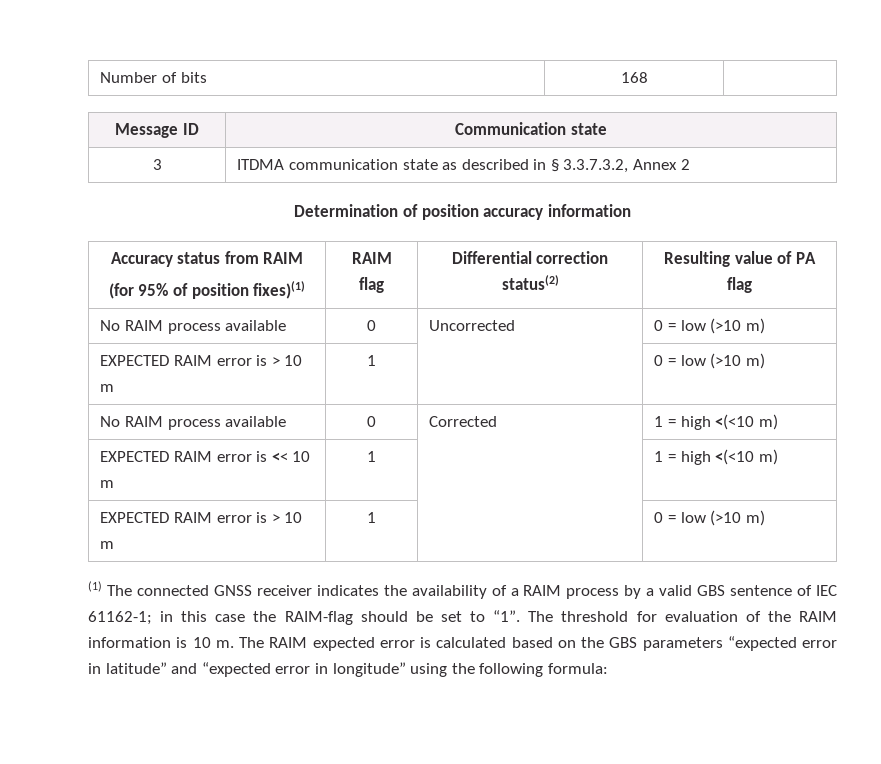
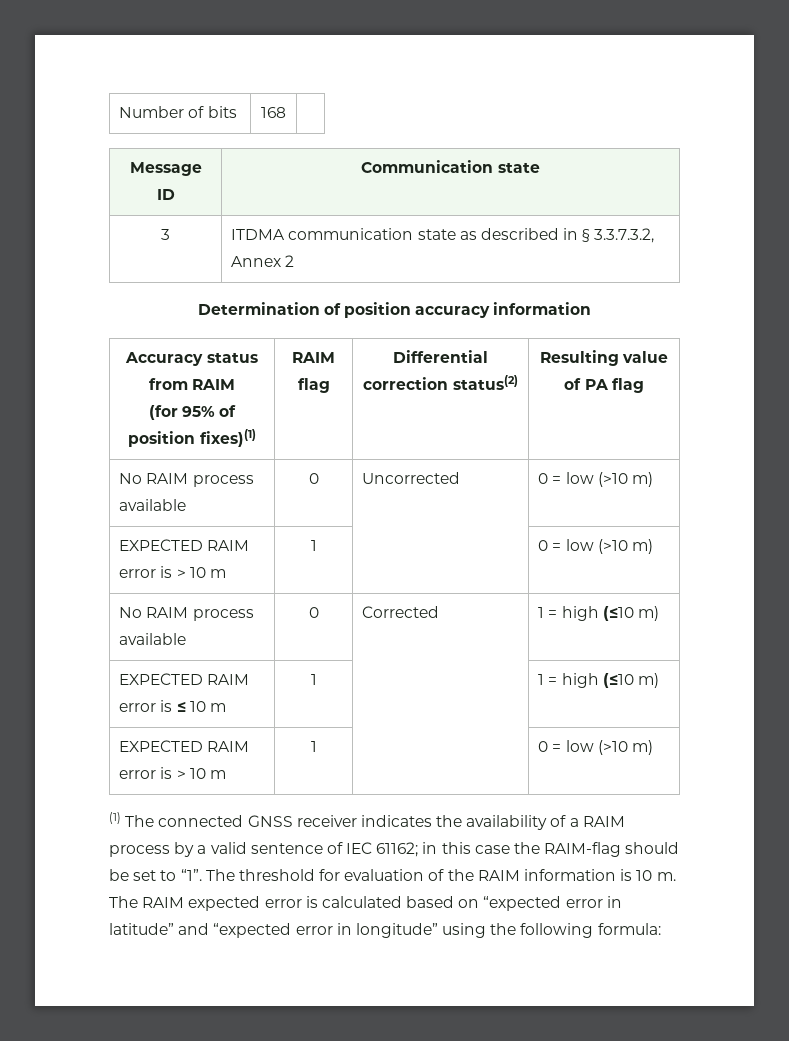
- No RAIM process available | 0 | Corrected | 1 = high <(<10 m)
- EXPECTED RAIM error is << 10 m | 1 | | 1 = high <(<10 m)
+ No RAIM process available | 0 | Corrected | 1 = high (≤10 m)
+ EXPECTED RAIM error is ≤ 10 m | 1 | | 1 = high (≤10 m)
- (1) The connected GNSS receiver indicates the availability of a RAIM process by a valid GBS sentence of IEC 61162-1; in this case the RAIM-flag should be set to “1”.
+ (1) The connected GNSS receiver indicates the availability of a RAIM process by a valid sentence of IEC 61162; in this case the RAIM-flag should be set to “1”.
- The RAIM expected error is calculated based on the GBS parameters “expected error in latitude” and “expected error in longitude” using the following formula:
+ The RAIM expected error is calculated based on “expected error in latitude” and “expected error in longitude” using the following formula:

